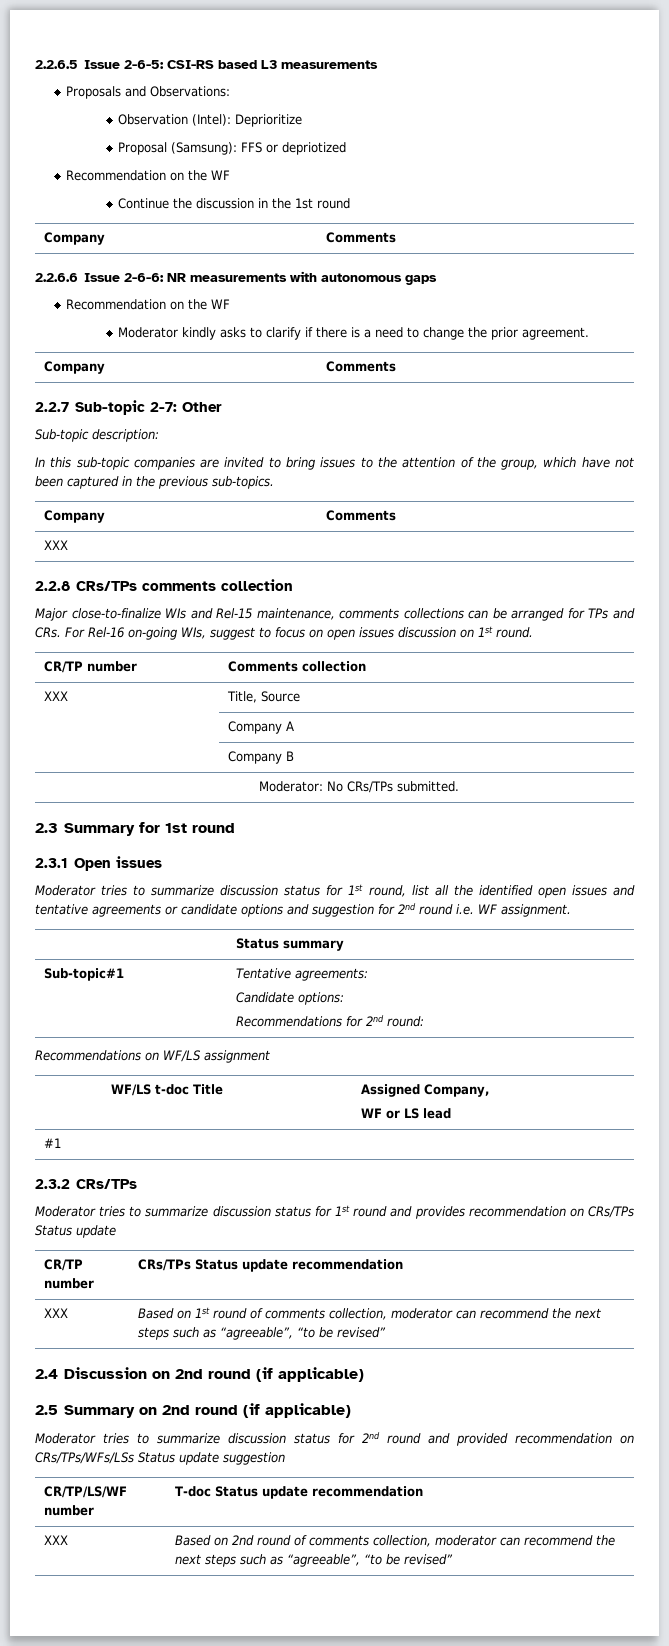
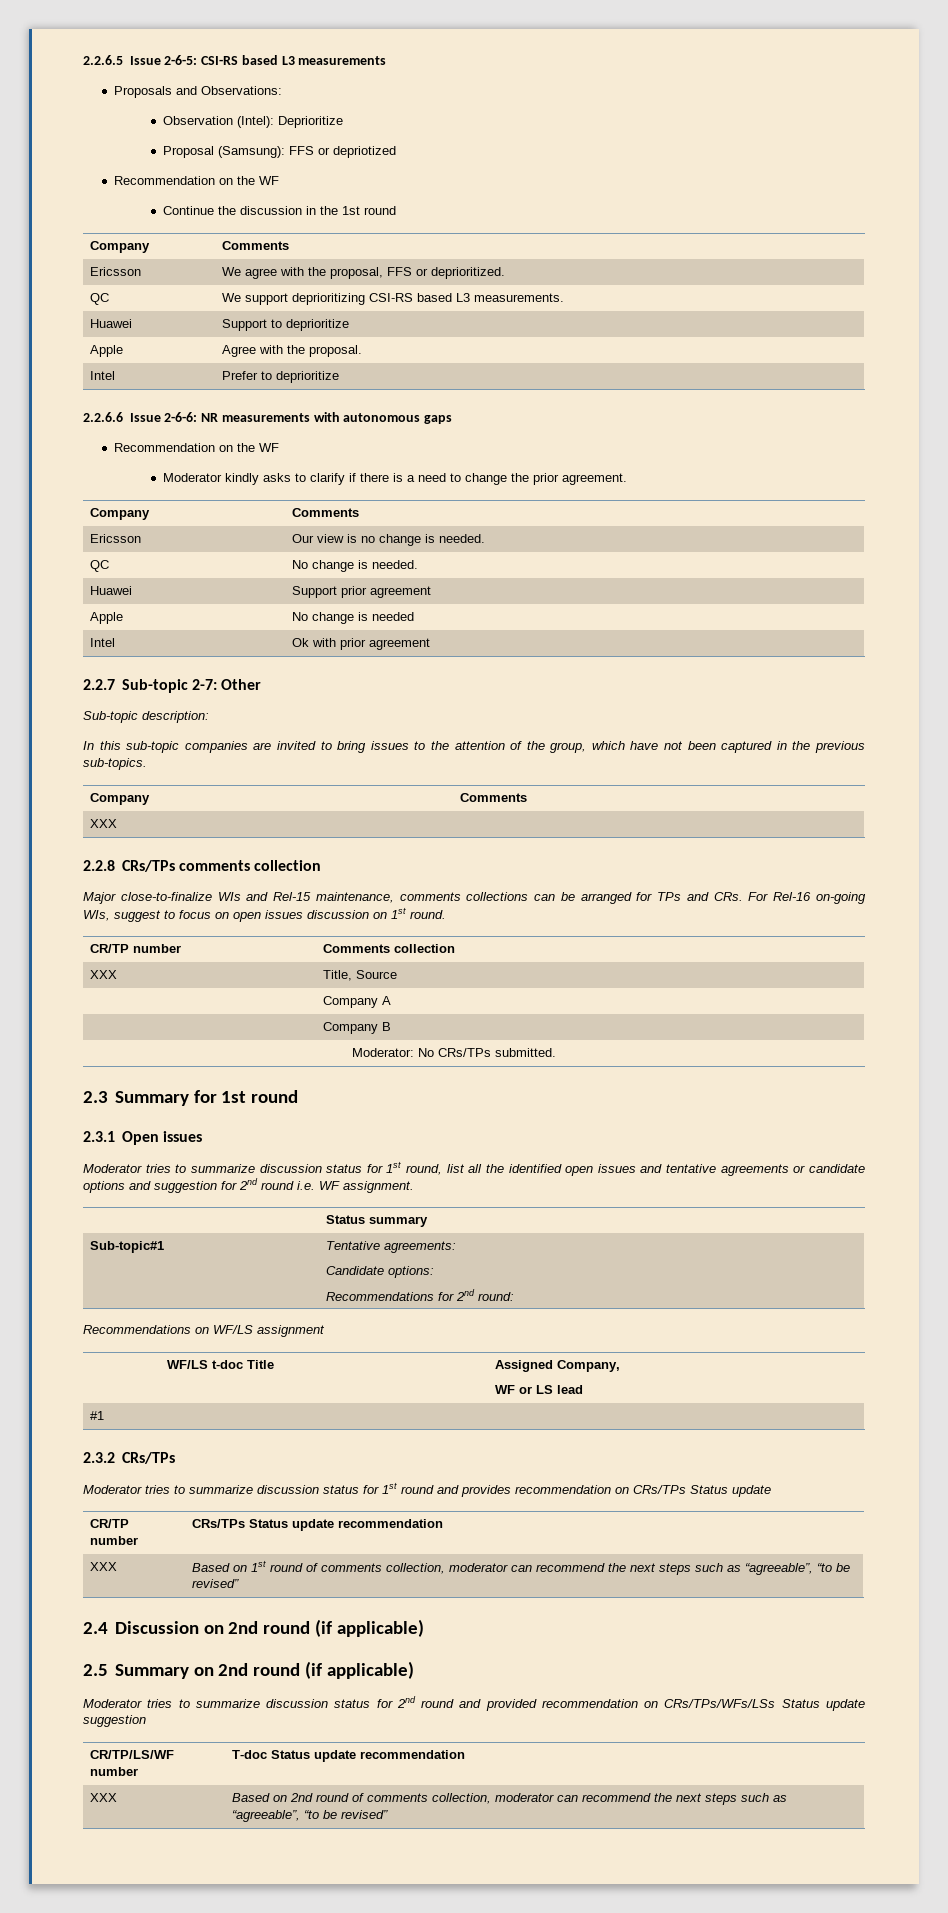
+ Ericsson | We agree with the proposal, FFS or deprioritized.
+ QC | We support deprioritizing CSI-RS based L3 measurements.
+ Huawei | Support to deprioritize
+ Apple | Agree with the proposal.
+ Intel | Prefer to deprioritize
+ Ericsson | Our view is no change is needed.
+ QC | No change is needed.
+ Huawei | Support prior agreement
+ Apple | No change is needed
+ Intel | Ok with prior agreement

